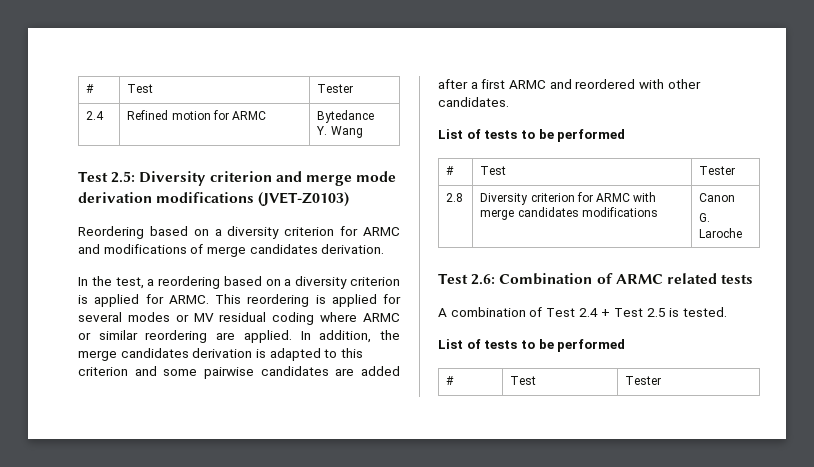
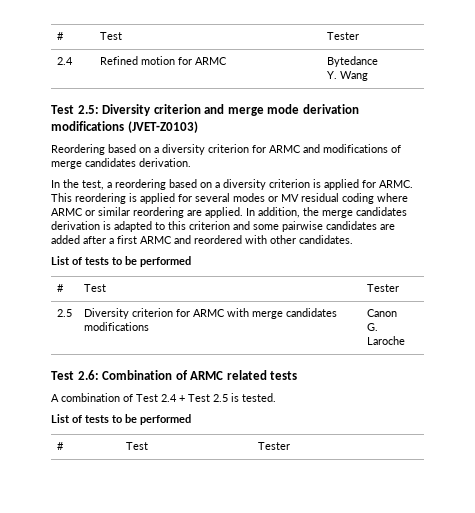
- 2.8 | Diversity criterion for ARMC with merge candidates modifications | Canon
+ 2.5 | Diversity criterion for ARMC with merge candidates modifications | Canon

